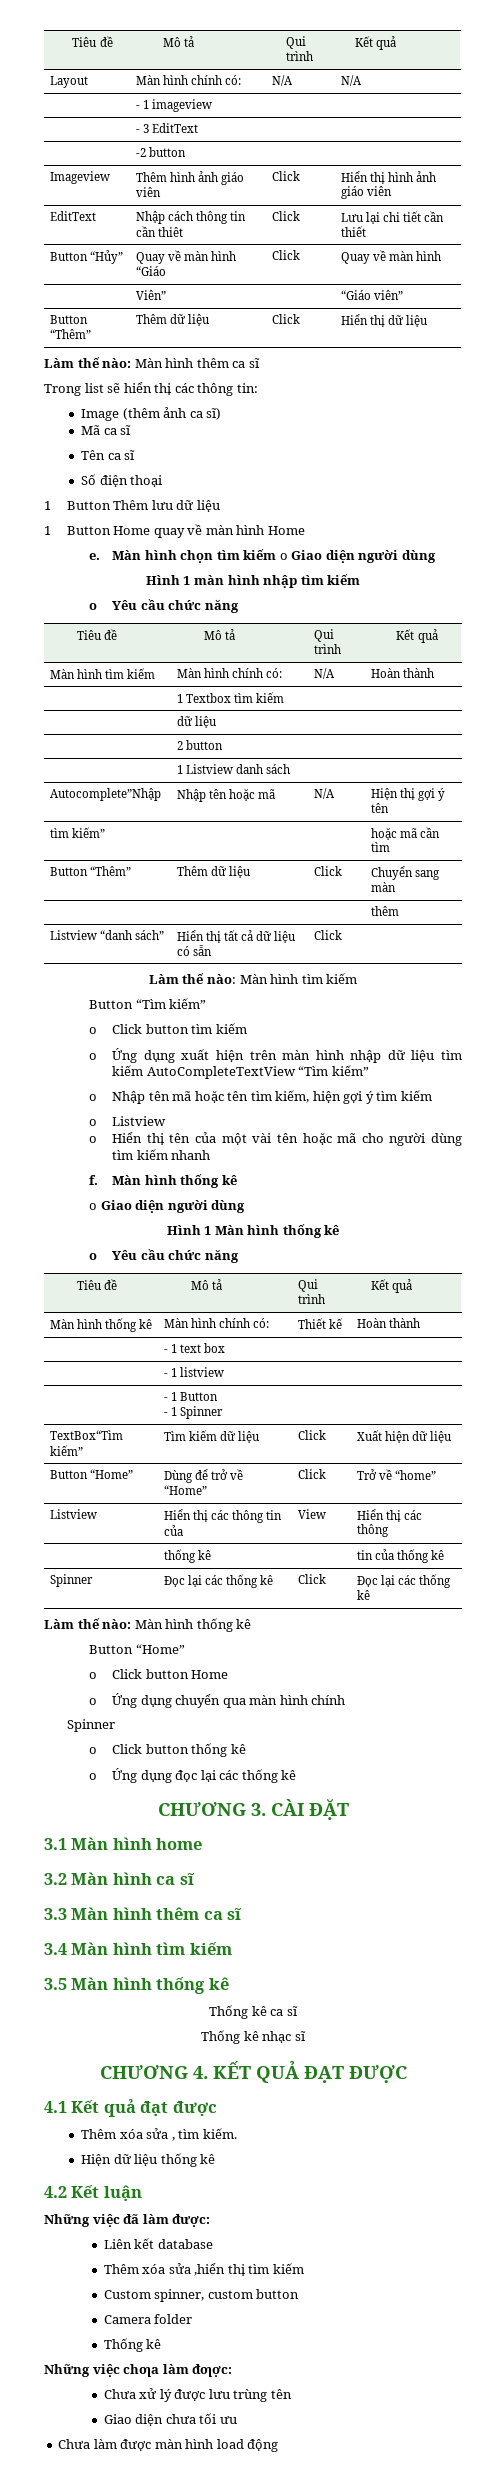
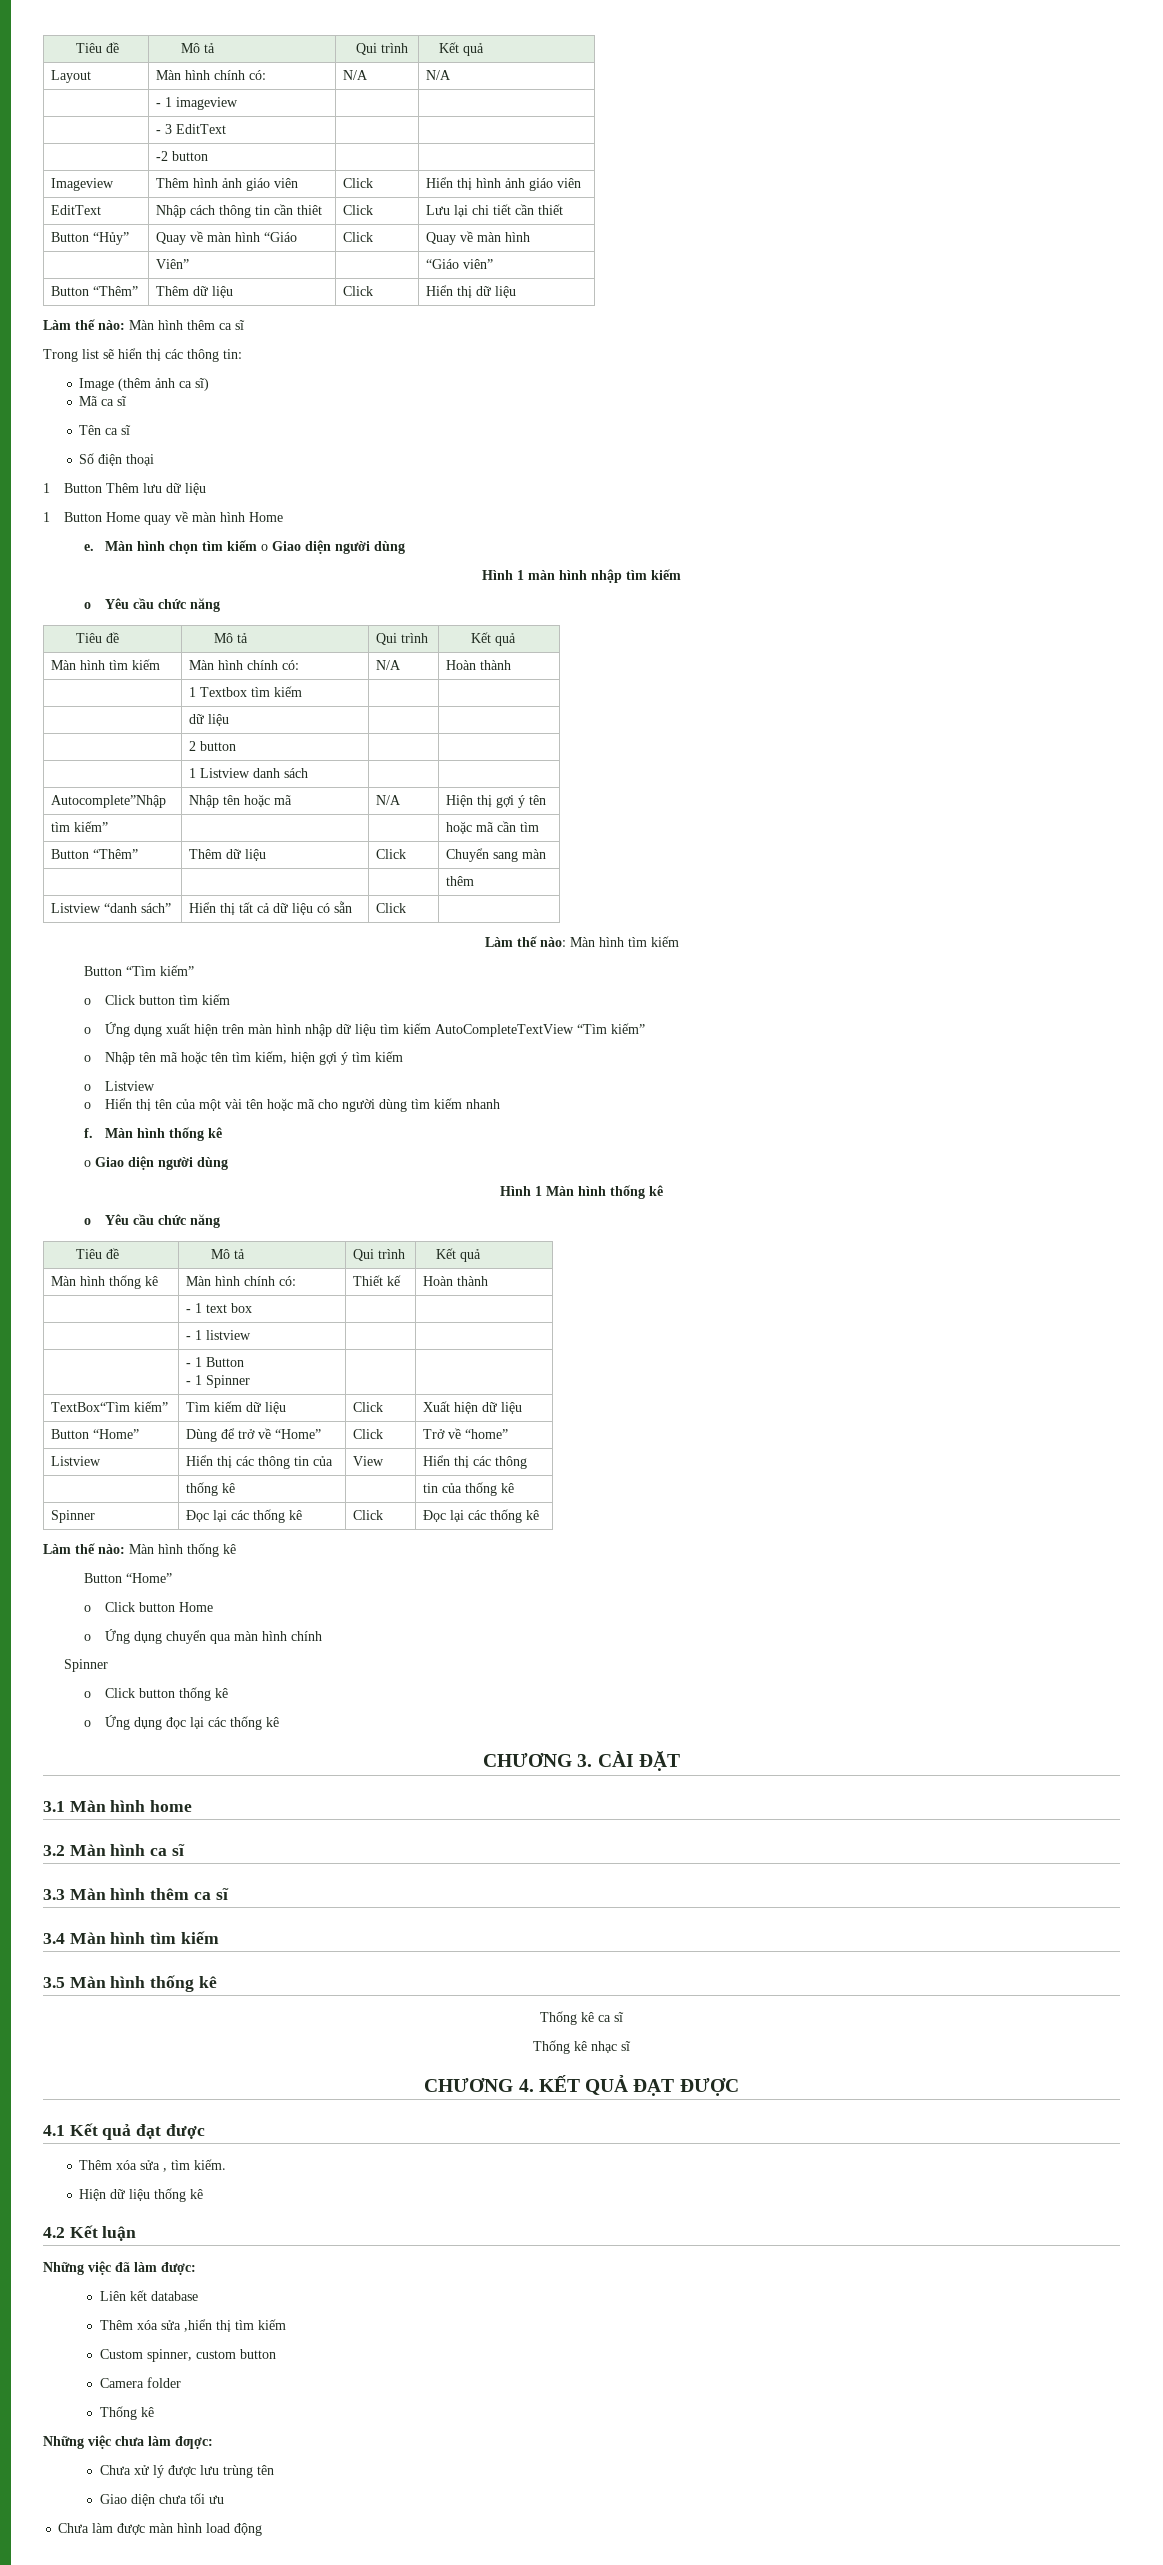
- Những việc chƣa làm đƣợc:
+ Những việc chưa làm đƣợc:

